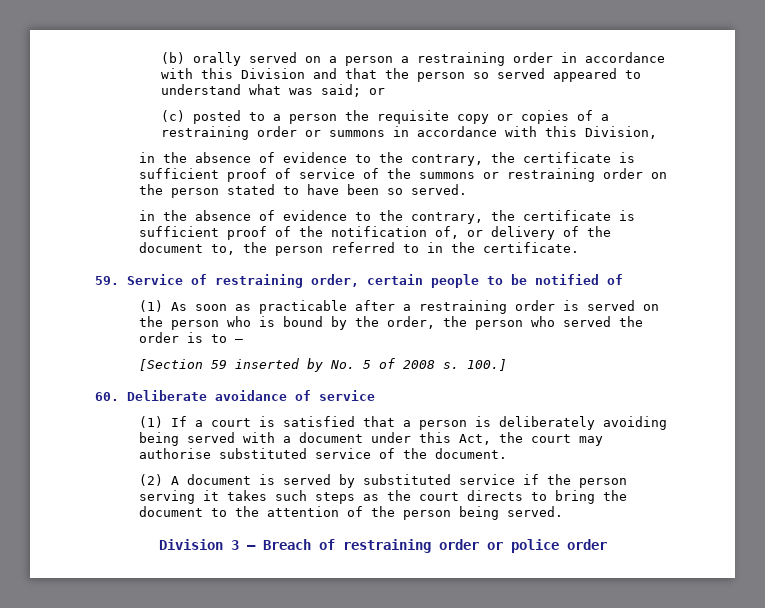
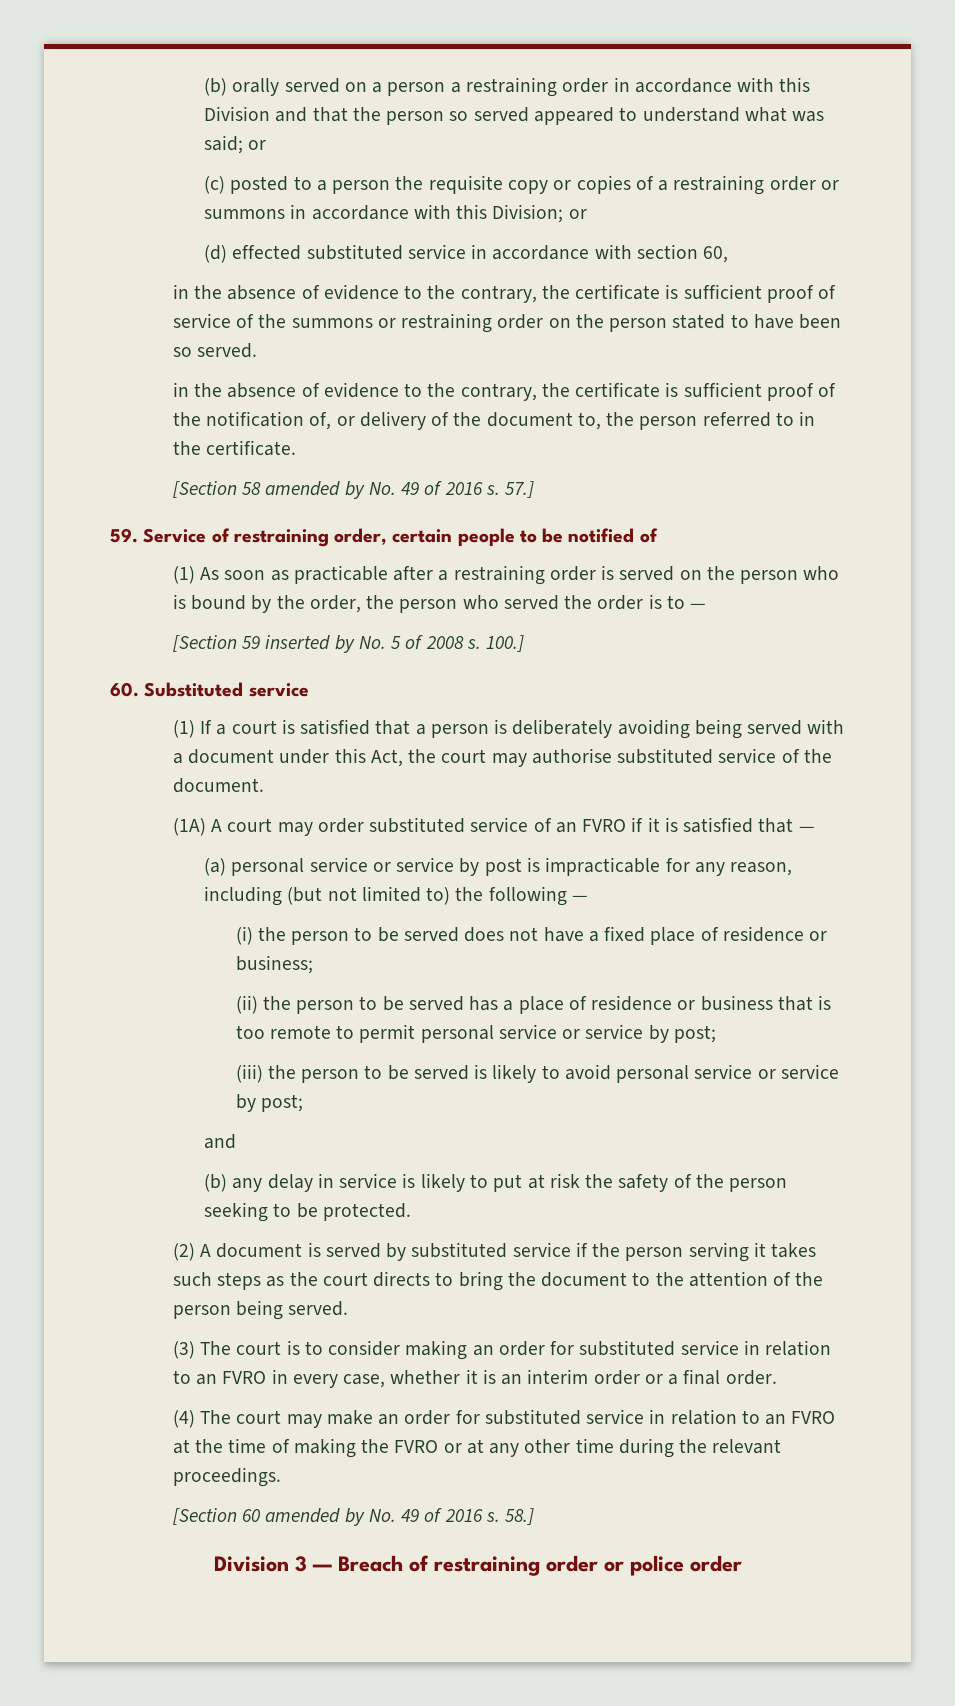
- (c) posted to a person the requisite copy or copies of a restraining order or summons in accordance with this Division,
+ (c) posted to a person the requisite copy or copies of a restraining order or summons in accordance with this Division; or
+ (d) effected substituted service in accordance with section 60,
+ [Section 58 amended by No. 49 of 2016 s. 57.]
- 60. Deliberate avoidance of service
+ 60. Substituted service
+ (1A) A court may order substituted service of an FVRO if it is satisfied that —
+ (a) personal service or service by post is impracticable for any reason, including (but not limited to) the following —
+ (i) the person to be served does not have a fixed place of residence or business;
+ (ii) the person to be served has a place of residence or business that is too remote to permit personal service or service by post;
+ (iii) the person to be served is likely to avoid personal service or service by post;
+ and
+ (b) any delay in service is likely to put at risk the safety of the person seeking to be protected.
+ (3) The court is to consider making an order for substituted service in relation to an FVRO in every case, whether it is an interim order or a final order.
+ (4) The court may make an order for substituted service in relation to an FVRO at the time of making the FVRO or at any other time during the relevant proceedings.
+ [Section 60 amended by No. 49 of 2016 s. 58.]

